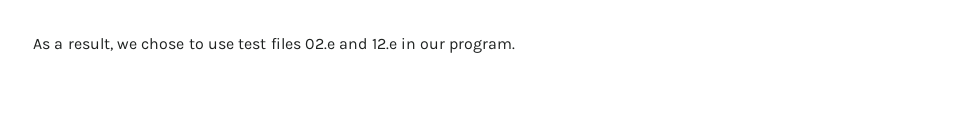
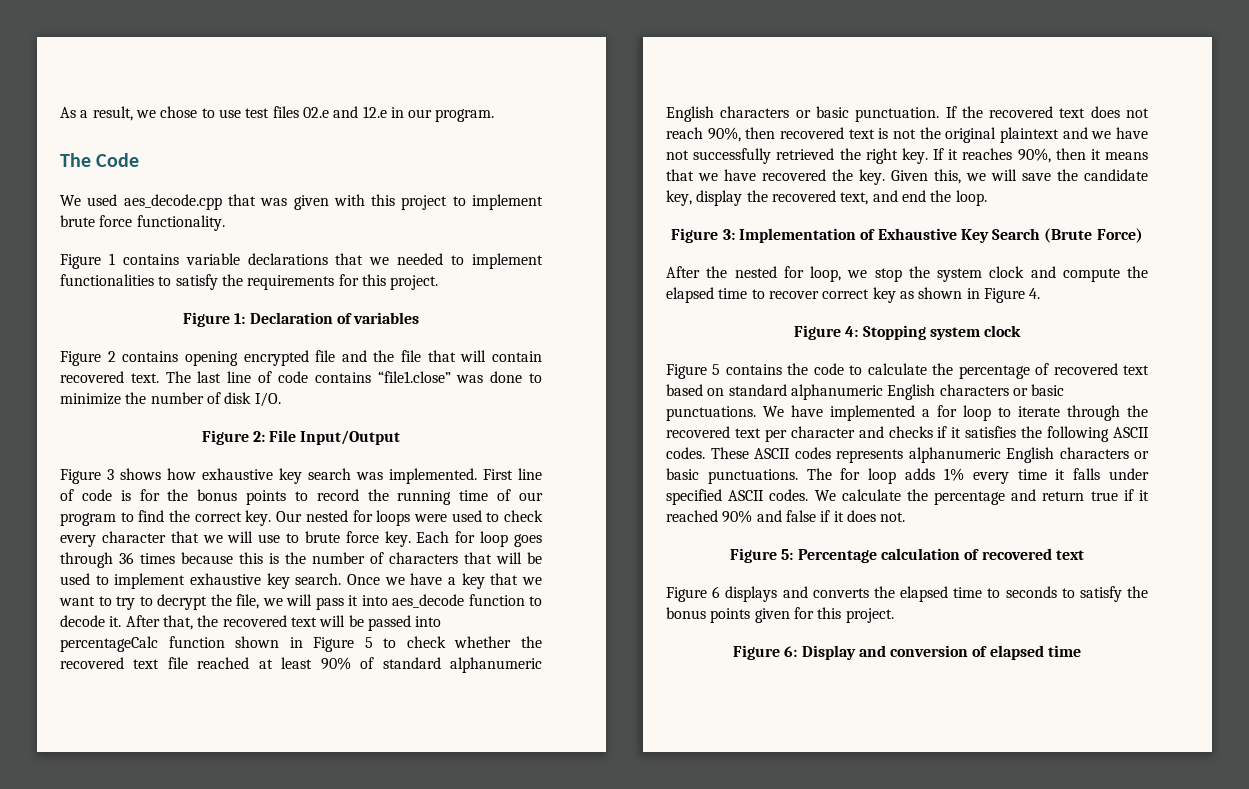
+ The Code
+ We used aes_decode.cpp that was given with this project to implement brute force functionality.
+ Figure 1 contains variable declarations that we needed to implement functionalities to satisfy the requirements for this project.
+ Figure 1: Declaration of variables
+ Figure 2 contains opening encrypted file and the file that will contain recovered text. The last line of code contains “file1.close” was done to minimize the number of disk I/O.
+ Figure 2: File Input/Output
+ Figure 3 shows how exhaustive key search was implemented. First line of code is for the bonus points to record the running time of our program to find the correct key. Our nested for loops were used to check every character that we will use to brute force key. Each for loop goes through 36 times because this is the number of characters that will be used to implement exhaustive key search. Once we have a key that we want to try to decrypt the file, we will pass it into aes_decode function to decode it. After that, the recovered text will be passed into percentageCalc function shown in Figure 5 to check whether the recovered text file reached at least 90% of standard alphanumeric English characters or basic punctuation. If the recovered text does not reach 90%, then recovered text is not the original plaintext and we have not successfully retrieved the right key. If it reaches 90%, then it means that we have recovered the key. Given this, we will save the candidate key, display the recovered text, and end the loop.
+ Figure 3: Implementation of Exhaustive Key Search (Brute Force)
+ After the nested for loop, we stop the system clock and compute the elapsed time to recover correct key as shown in Figure 4.
+ Figure 4: Stopping system clock
+ Figure 5 contains the code to calculate the percentage of recovered text based on standard alphanumeric English characters or basic punctuations. We have implemented a for loop to iterate through the recovered text per character and checks if it satisfies the following ASCII codes. These ASCII codes represents alphanumeric English characters or basic punctuations. The for loop adds 1% every time it falls under specified ASCII codes. We calculate the percentage and return true if it reached 90% and false if it does not.
+ Figure 5: Percentage calculation of recovered text
+ Figure 6 displays and converts the elapsed time to seconds to satisfy the bonus points given for this project.
+ Figure 6: Display and conversion of elapsed time

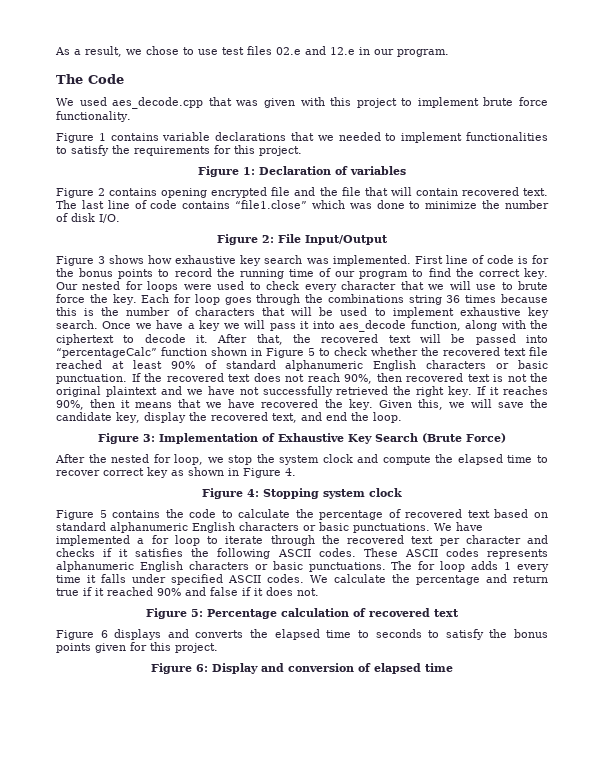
- The last line of code contains “file1.close” was done to minimize the number of disk I/O.
+ The last line of code contains “file1.close” which was done to minimize the number of disk I/O.
- Our nested for loops were used to check every character that we will use to brute force key.
+ Our nested for loops were used to check every character that we will use to brute force the key.
- Each for loop goes through 36 times because this is the number of characters that will be used to implement exhaustive key search.
+ Each for loop goes through the combinations string 36 times because this is the number of characters that will be used to implement exhaustive key search.
- Once we have a key that we want to try to decrypt the file, we will pass it into aes_decode function to decode it.
+ Once we have a key we will pass it into aes_decode function, along with the ciphertext to decode it.
- After that, the recovered text will be passed into percentageCalc function shown in Figure 5 to check whether the recovered text file reached at least 90% of standard alphanumeric English characters or basic punctuation.
+ After that, the recovered text will be passed into “percentageCalc” function shown in Figure 5 to check whether the recovered text file reached at least 90% of standard alphanumeric English characters or basic punctuation.
- The for loop adds 1% every time it falls under specified ASCII codes.
+ The for loop adds 1 every time it falls under specified ASCII codes.

